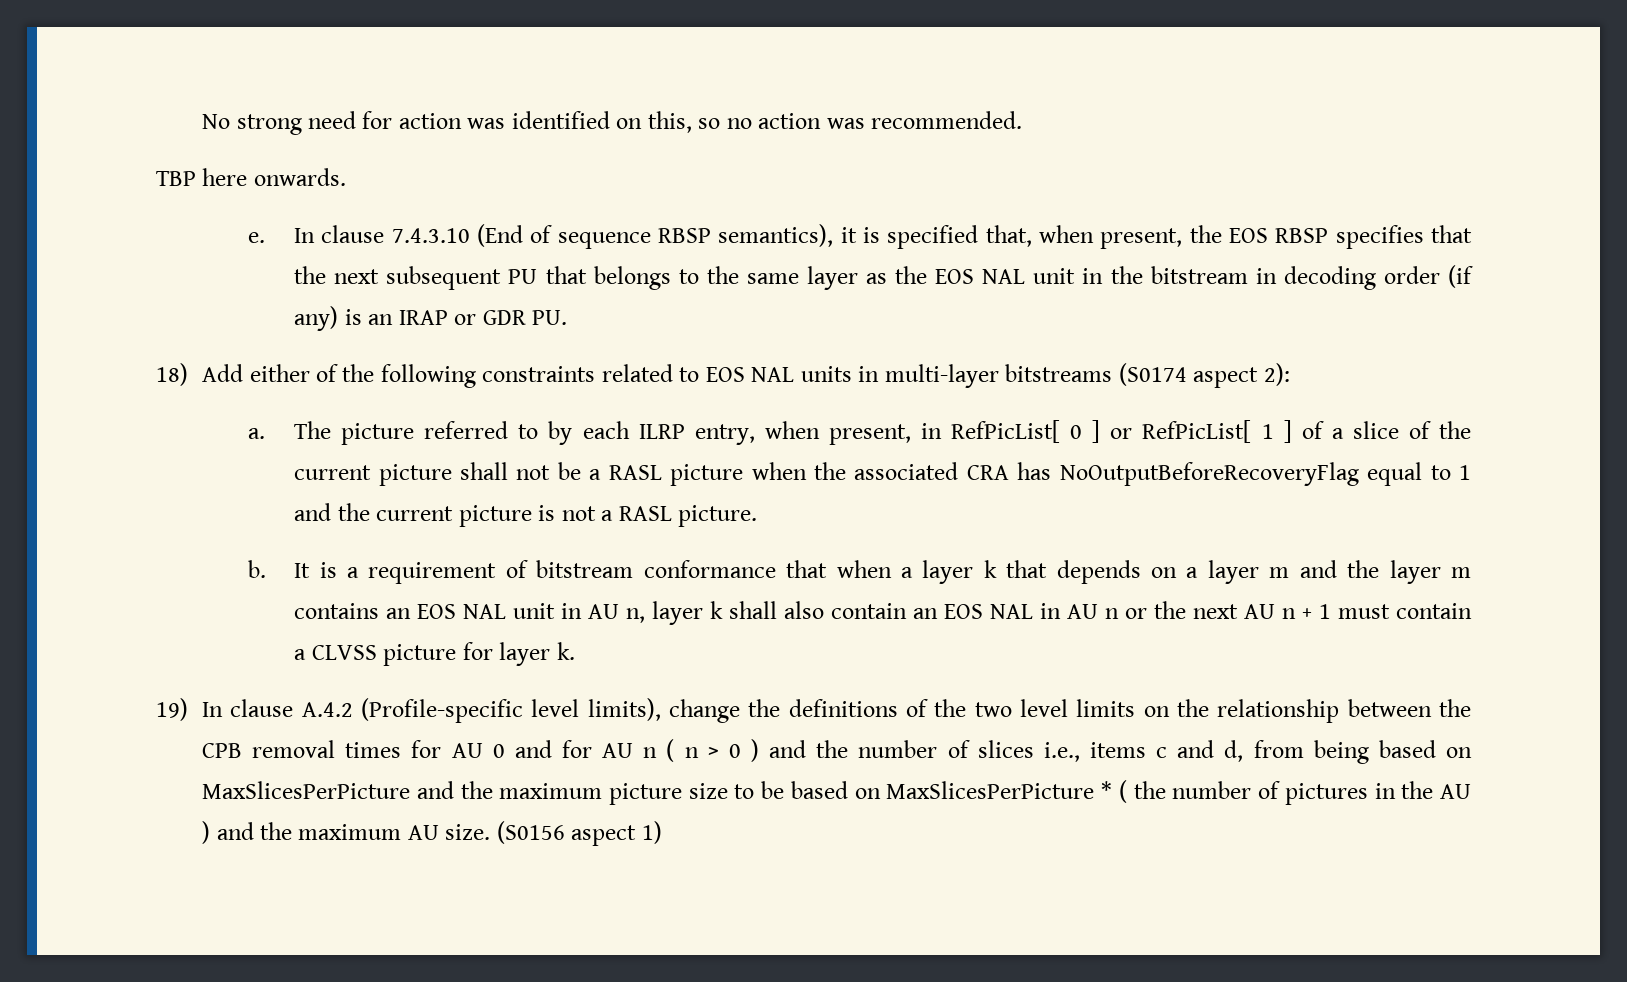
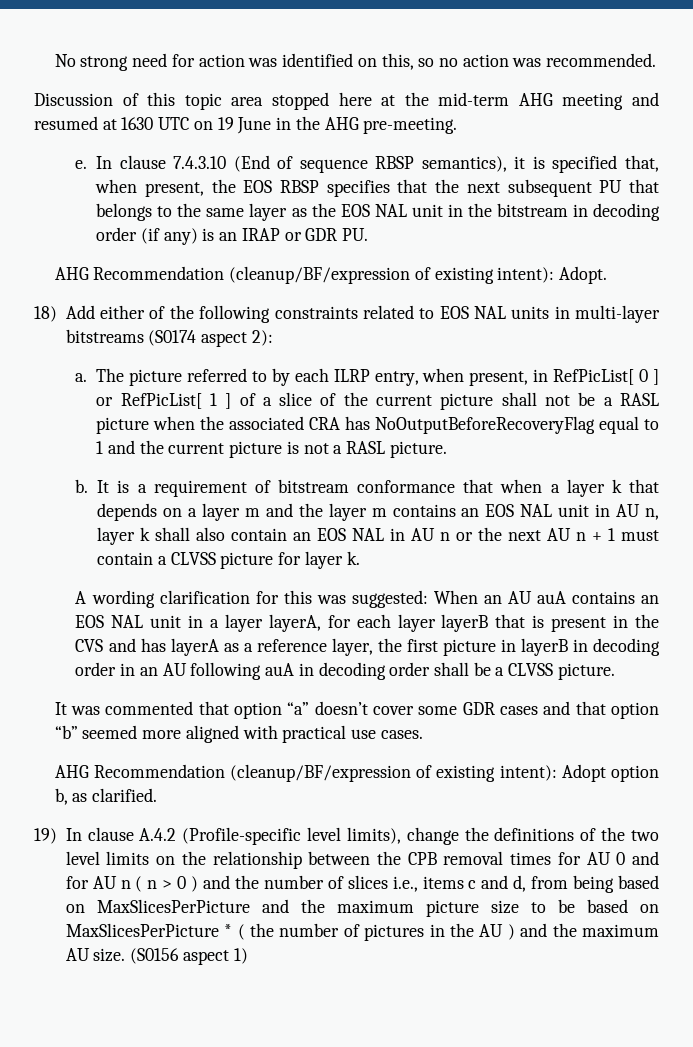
- TBP here onwards.
+ Discussion of this topic area stopped here at the mid-term AHG meeting and resumed at 1630 UTC on 19 June in the AHG pre-meeting.
+ AHG Recommendation (cleanup/BF/expression of existing intent): Adopt.
+ A wording clarification for this was suggested: When an AU auA contains an EOS NAL unit in a layer layerA, for each layer layerB that is present in the CVS and has layerA as a reference layer, the first picture in layerB in decoding order in an AU following auA in decoding order shall be a CLVSS picture.
+ It was commented that option “a” doesn’t cover some GDR cases and that option “b” seemed more aligned with practical use cases.
+ AHG Recommendation (cleanup/BF/expression of existing intent): Adopt option b, as clarified.

